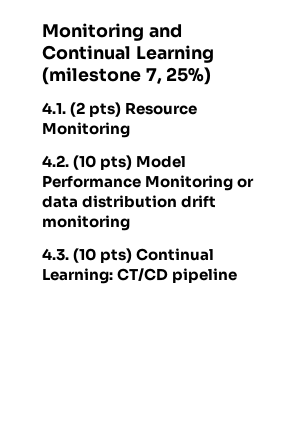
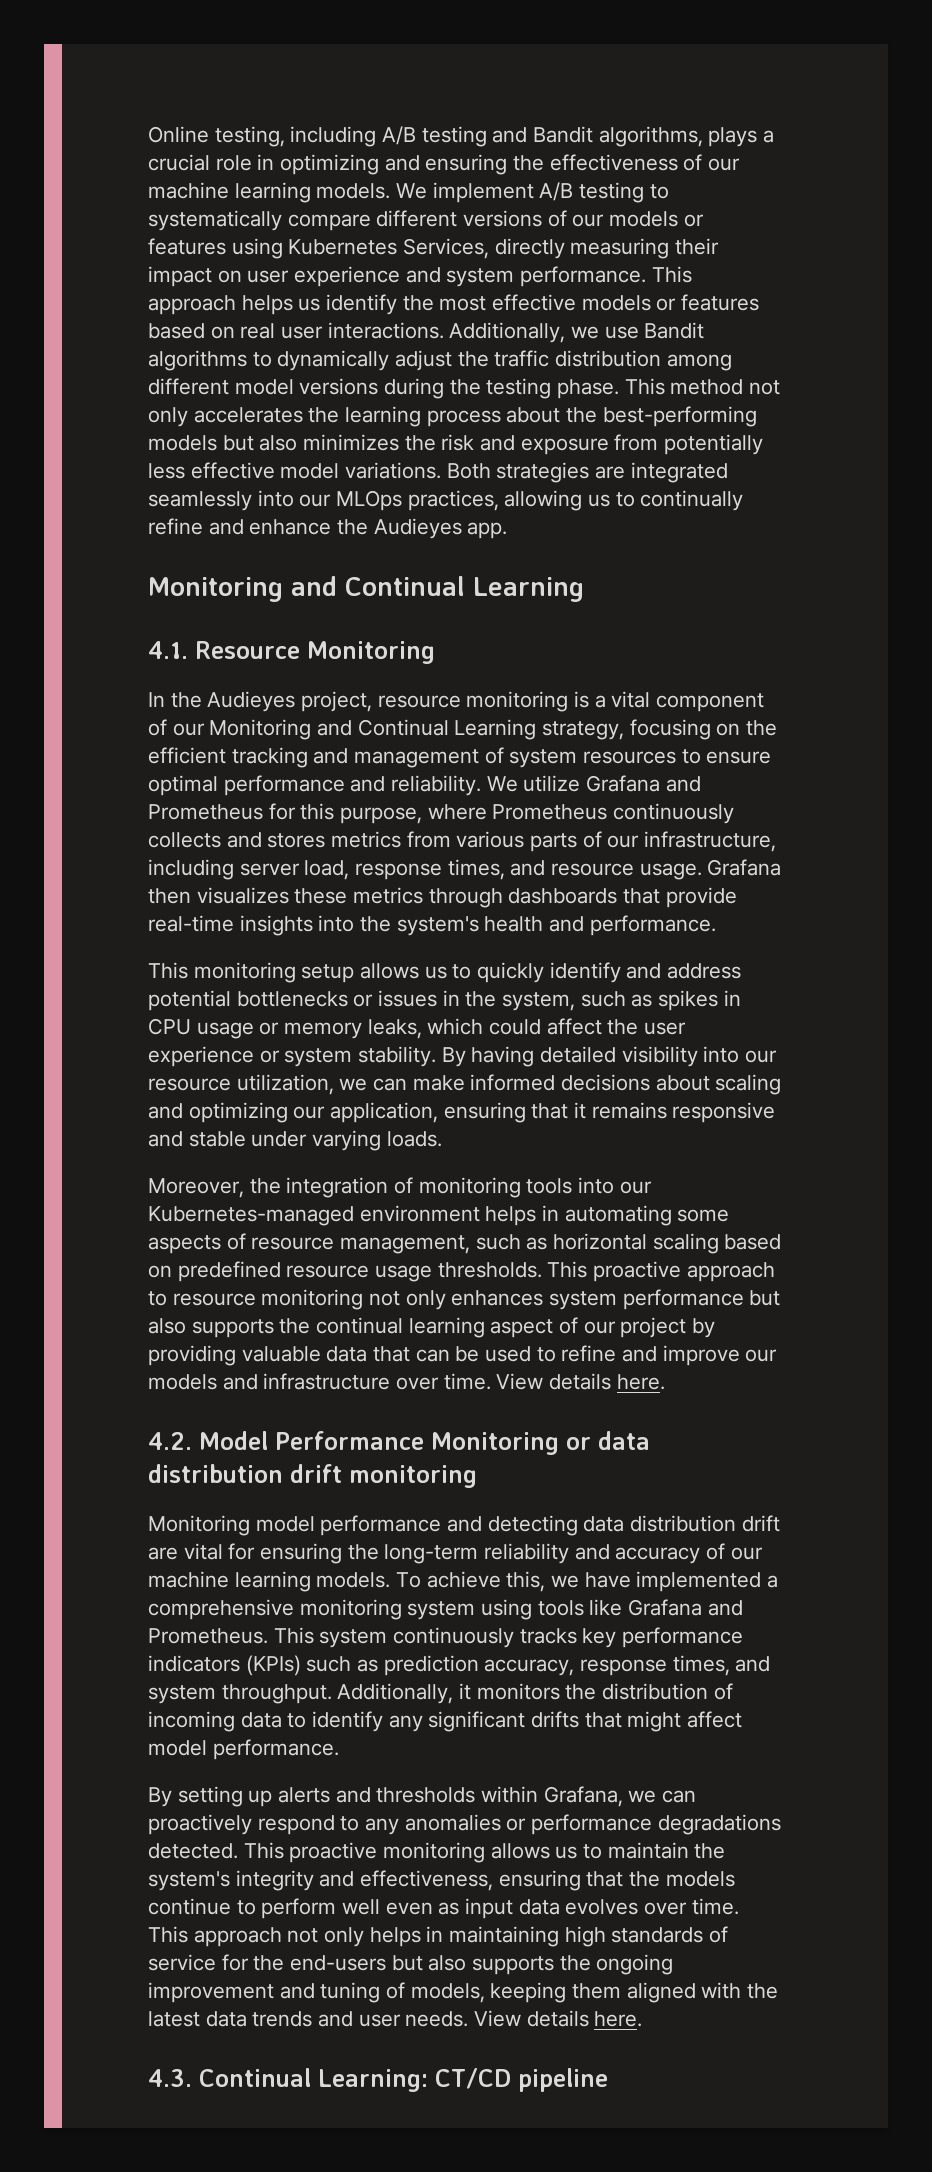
- Monitoring and Continual Learning (milestone 7, 25%)
+ Online testing, including A/B testing and Bandit algorithms, plays a crucial role in optimizing and ensuring the effectiveness of our machine learning models. We implement A/B testing to systematically compare different versions of our models or features using Kubernetes Services, directly measuring their impact on user experience and system performance. This approach helps us identify the most effective models or features based on real user interactions. Additionally, we use Bandit algorithms to dynamically adjust the traffic distribution among different model versions during the testing phase. This method not only accelerates the learning process about the best-performing models but also minimizes the risk and exposure from potentially less effective model variations. Both strategies are integrated seamlessly into our MLOps practices, allowing us to continually refine and enhance the Audieyes app.
+ Monitoring and Continual Learning
- 4.1. (2 pts) Resource Monitoring
+ 4.1. Resource Monitoring
+ In the Audieyes project, resource monitoring is a vital component of our Monitoring and Continual Learning strategy, focusing on the efficient tracking and management of system resources to ensure optimal performance and reliability. We utilize Grafana and Prometheus for this purpose, where Prometheus continuously collects and stores metrics from various parts of our infrastructure, including server load, response times, and resource usage. Grafana then visualizes these metrics through dashboards that provide real-time insights into the system's health and performance.
+ This monitoring setup allows us to quickly identify and address potential bottlenecks or issues in the system, such as spikes in CPU usage or memory leaks, which could affect the user experience or system stability. By having detailed visibility into our resource utilization, we can make informed decisions about scaling and optimizing our application, ensuring that it remains responsive and stable under varying loads.
+ Moreover, the integration of monitoring tools into our Kubernetes-managed environment helps in automating some aspects of resource management, such as horizontal scaling based on predefined resource usage thresholds. This proactive approach to resource monitoring not only enhances system performance but also supports the continual learning aspect of our project by providing valuable data that can be used to refine and improve our models and infrastructure over time. View details here.
- 4.2. (10 pts) Model Performance Monitoring or data distribution drift monitoring
+ 4.2. Model Performance Monitoring or data distribution drift monitoring
+ Monitoring model performance and detecting data distribution drift are vital for ensuring the long-term reliability and accuracy of our machine learning models. To achieve this, we have implemented a comprehensive monitoring system using tools like Grafana and Prometheus. This system continuously tracks key performance indicators (KPIs) such as prediction accuracy, response times, and system throughput. Additionally, it monitors the distribution of incoming data to identify any significant drifts that might affect model performance.
+ By setting up alerts and thresholds within Grafana, we can proactively respond to any anomalies or performance degradations detected. This proactive monitoring allows us to maintain the system's integrity and effectiveness, ensuring that the models continue to perform well even as input data evolves over time. This approach not only helps in maintaining high standards of service for the end-users but also supports the ongoing improvement and tuning of models, keeping them aligned with the latest data trends and user needs. View details here.
- 4.3. (10 pts) Continual Learning: CT/CD pipeline
+ 4.3. Continual Learning: CT/CD pipeline

